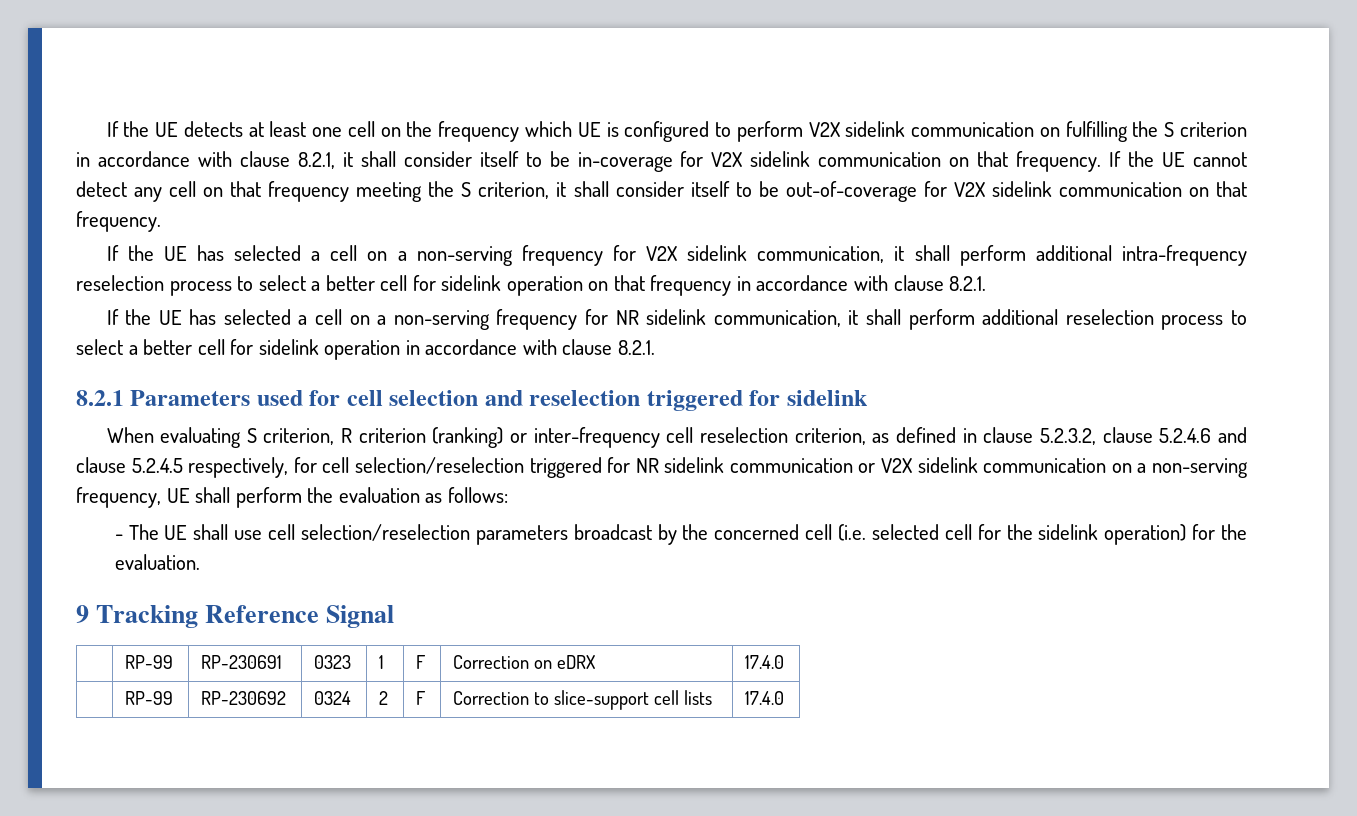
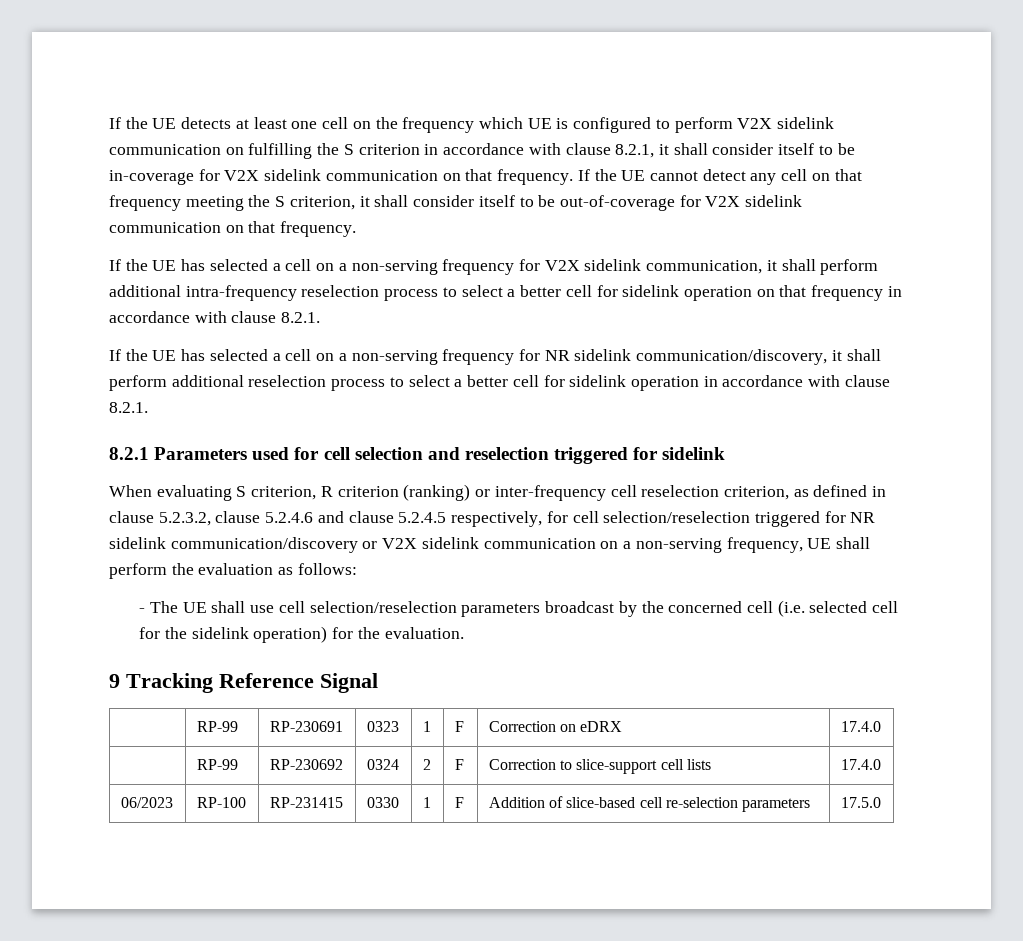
- If the UE has selected a cell on a non-serving frequency for NR sidelink communication, it shall perform additional reselection process to select a better cell for sidelink operation in accordance with clause 8.2.1.
+ If the UE has selected a cell on a non-serving frequency for NR sidelink communication/discovery, it shall perform additional reselection process to select a better cell for sidelink operation in accordance with clause 8.2.1.
- When evaluating S criterion, R criterion (ranking) or inter-frequency cell reselection criterion, as defined in clause 5.2.3.2, clause 5.2.4.6 and clause 5.2.4.5 respectively, for cell selection/reselection triggered for NR sidelink communication or V2X sidelink communication on a non-serving frequency, UE shall perform the evaluation as follows:
+ When evaluating S criterion, R criterion (ranking) or inter-frequency cell reselection criterion, as defined in clause 5.2.3.2, clause 5.2.4.6 and clause 5.2.4.5 respectively, for cell selection/reselection triggered for NR sidelink communication/discovery or V2X sidelink communication on a non-serving frequency, UE shall perform the evaluation as follows:
+ 06/2023 | RP-100 | RP-231415 | 0330 | 1 | F | Addition of slice-based cell re-selection parameters | 17.5.0

